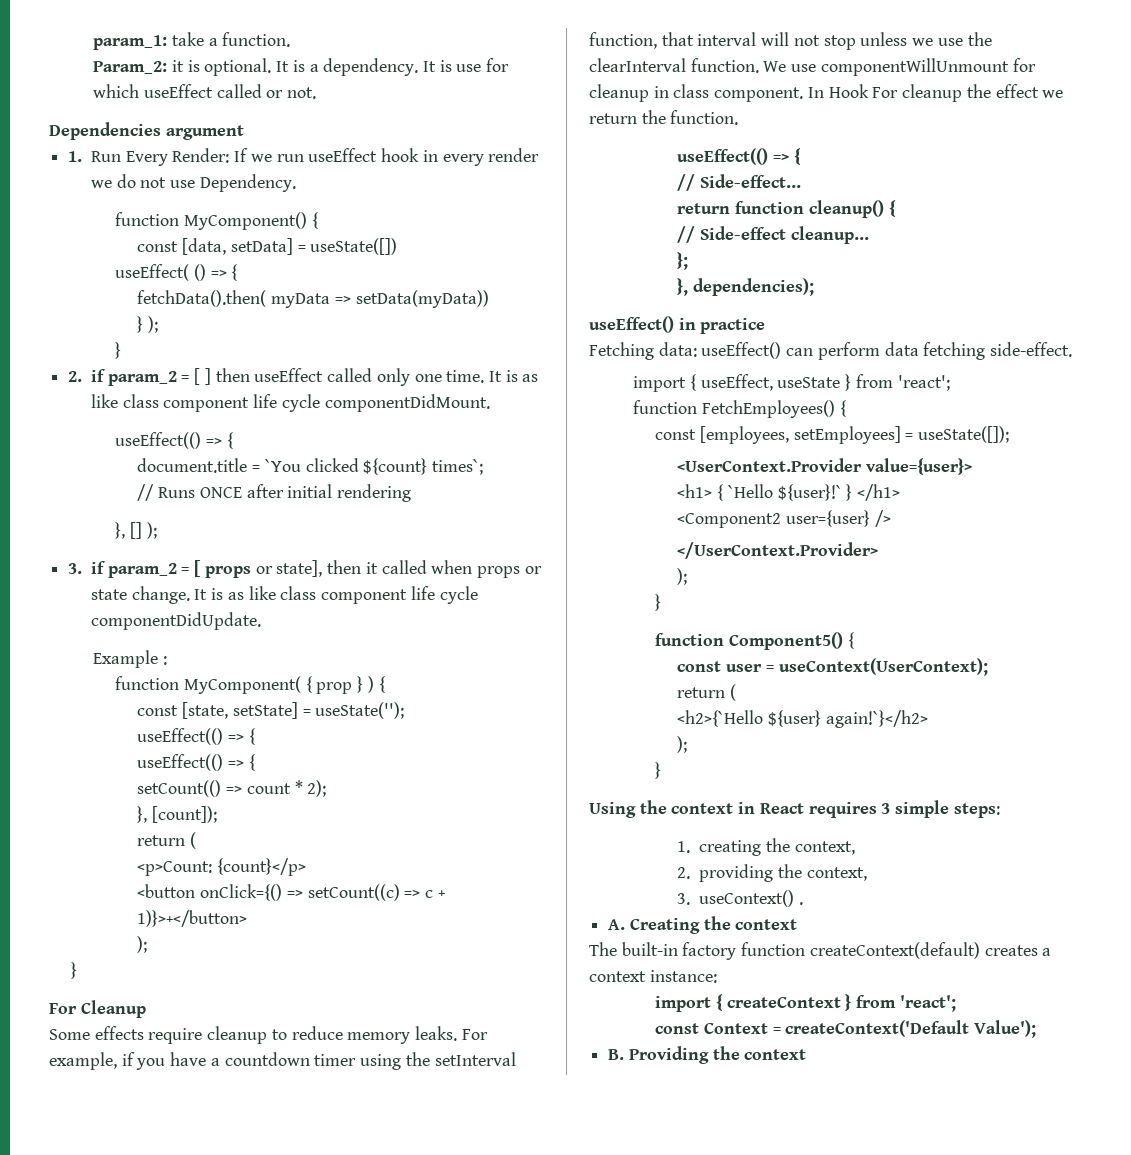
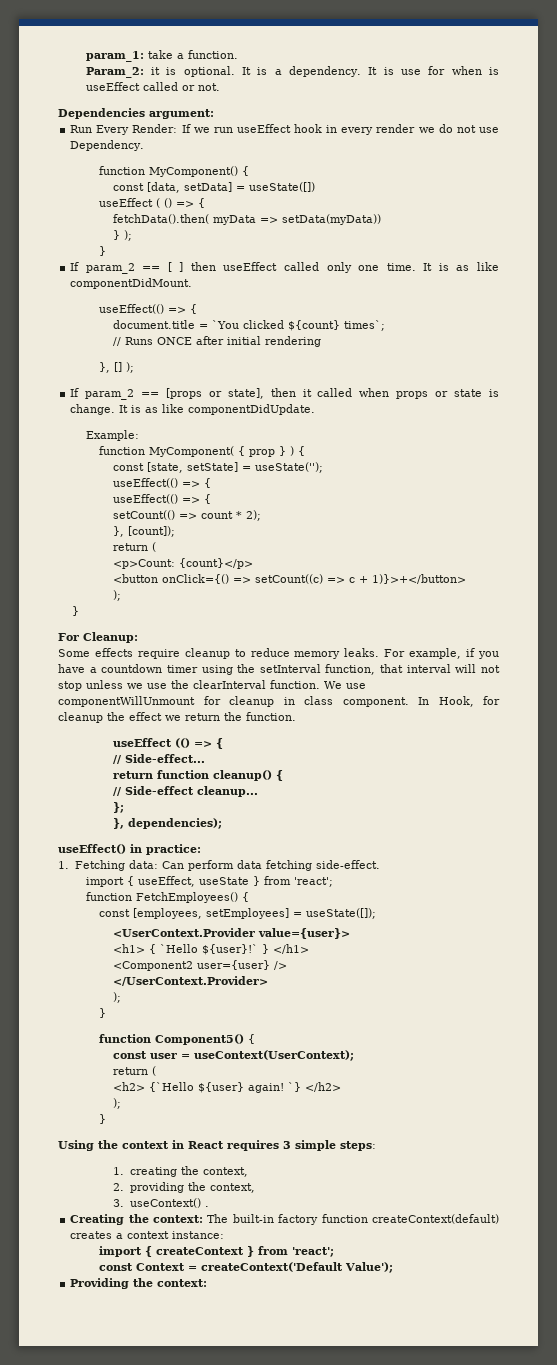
- It is use for which useEffect called or not.
+ It is use for when is useEffect called or not.
- Dependencies argument
- 1. Run Every Render: If we run useEffect hook in every render we do not use Dependency.
+ Dependencies argument:
+ Run Every Render: If we run useEffect hook in every render we do not use Dependency.
- useEffect( () => {
+ useEffect ( () => {
- 2. if param_2 = [ ] then useEffect called only one time.
+ If param_2 == [ ] then useEffect called only one time.
- It is as like class component life cycle componentDidMount.
+ It is as like componentDidMount.
- 3. if param_2 = [ props or state], then it called when props or state change.
+ If param_2 == [props or state], then it called when props or state is change.
- It is as like class component life cycle componentDidUpdate.
+ It is as like componentDidUpdate.
- Example :
+ Example:
- For Cleanup
+ For Cleanup:
- In Hook For cleanup the effect we return the function.
- useEffect(() => {
+ In Hook, for cleanup the effect we return the function.
+ useEffect (() => {
- useEffect() in practice
- Fetching data: useEffect() can perform data fetching side-effect.
+ useEffect() in practice:
+ 1. Fetching data: Can perform data fetching side-effect.
- <h2>{`Hello ${user} again!`}</h2>
+ <h2> {`Hello ${user} again! `} </h2>
- A. Creating the context
- The built-in factory function createContext(default) creates a context instance:
+ Creating the context: The built-in factory function createContext(default) creates a context instance:
- B. Providing the context
+ Providing the context:

